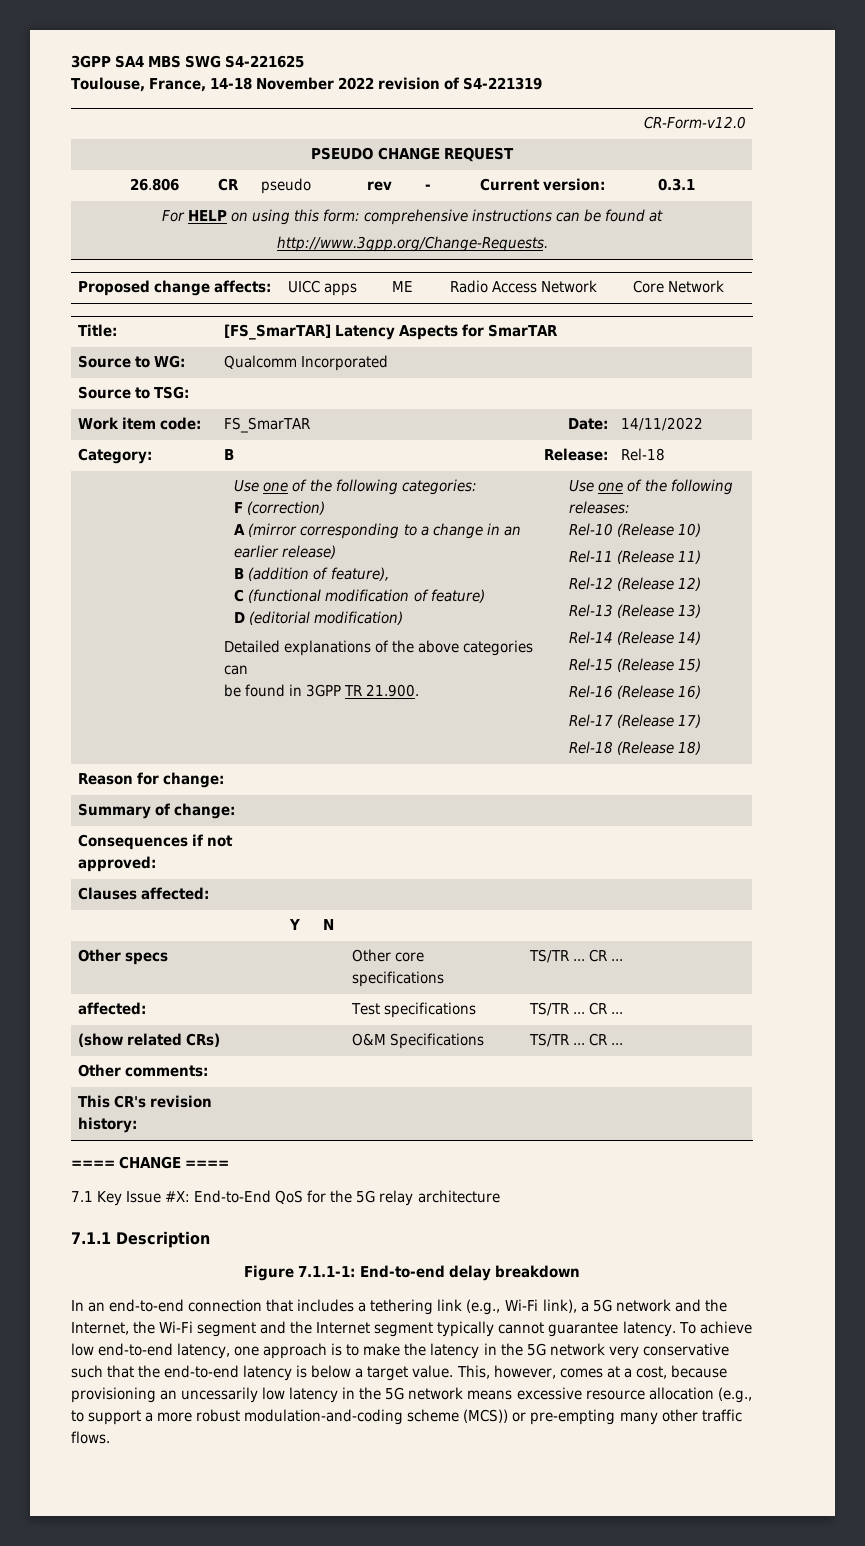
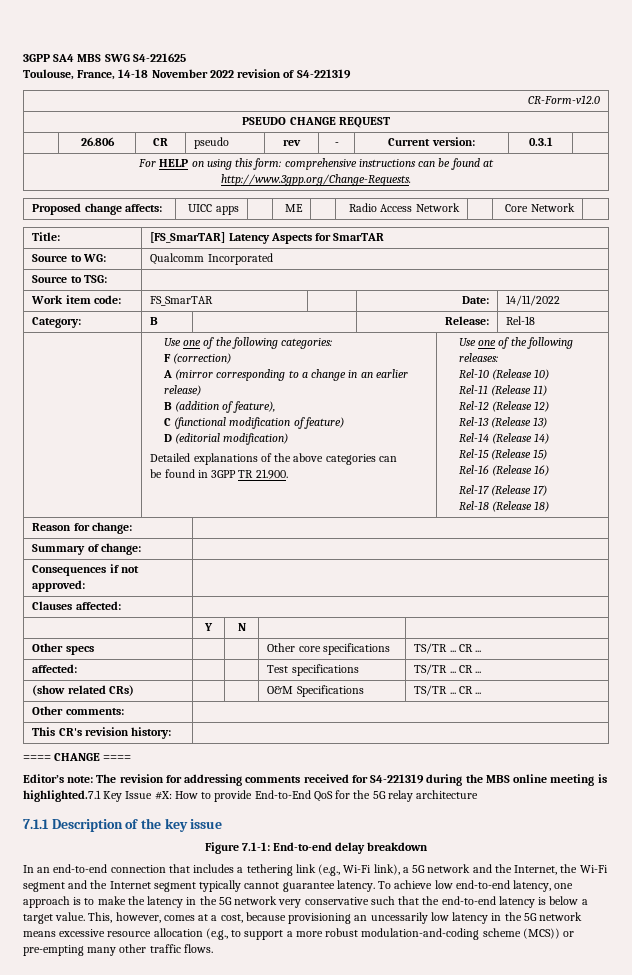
- 7.1 Key Issue #X: End-to-End QoS for the 5G relay architecture
+ Editor’s note: The revision for addressing comments received for S4-221319 during the MBS online meeting is highlighted.7.1 Key Issue #X: How to provide End-to-End QoS for the 5G relay architecture
- 7.1.1 Description
+ 7.1.1 Description of the key issue
- Figure 7.1.1-1: End-to-end delay breakdown
+ Figure 7.1-1: End-to-end delay breakdown

